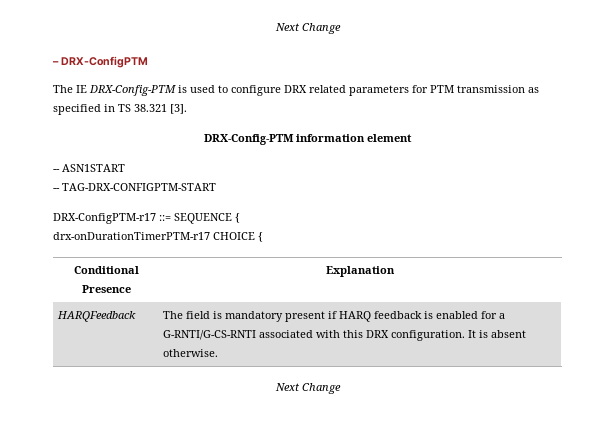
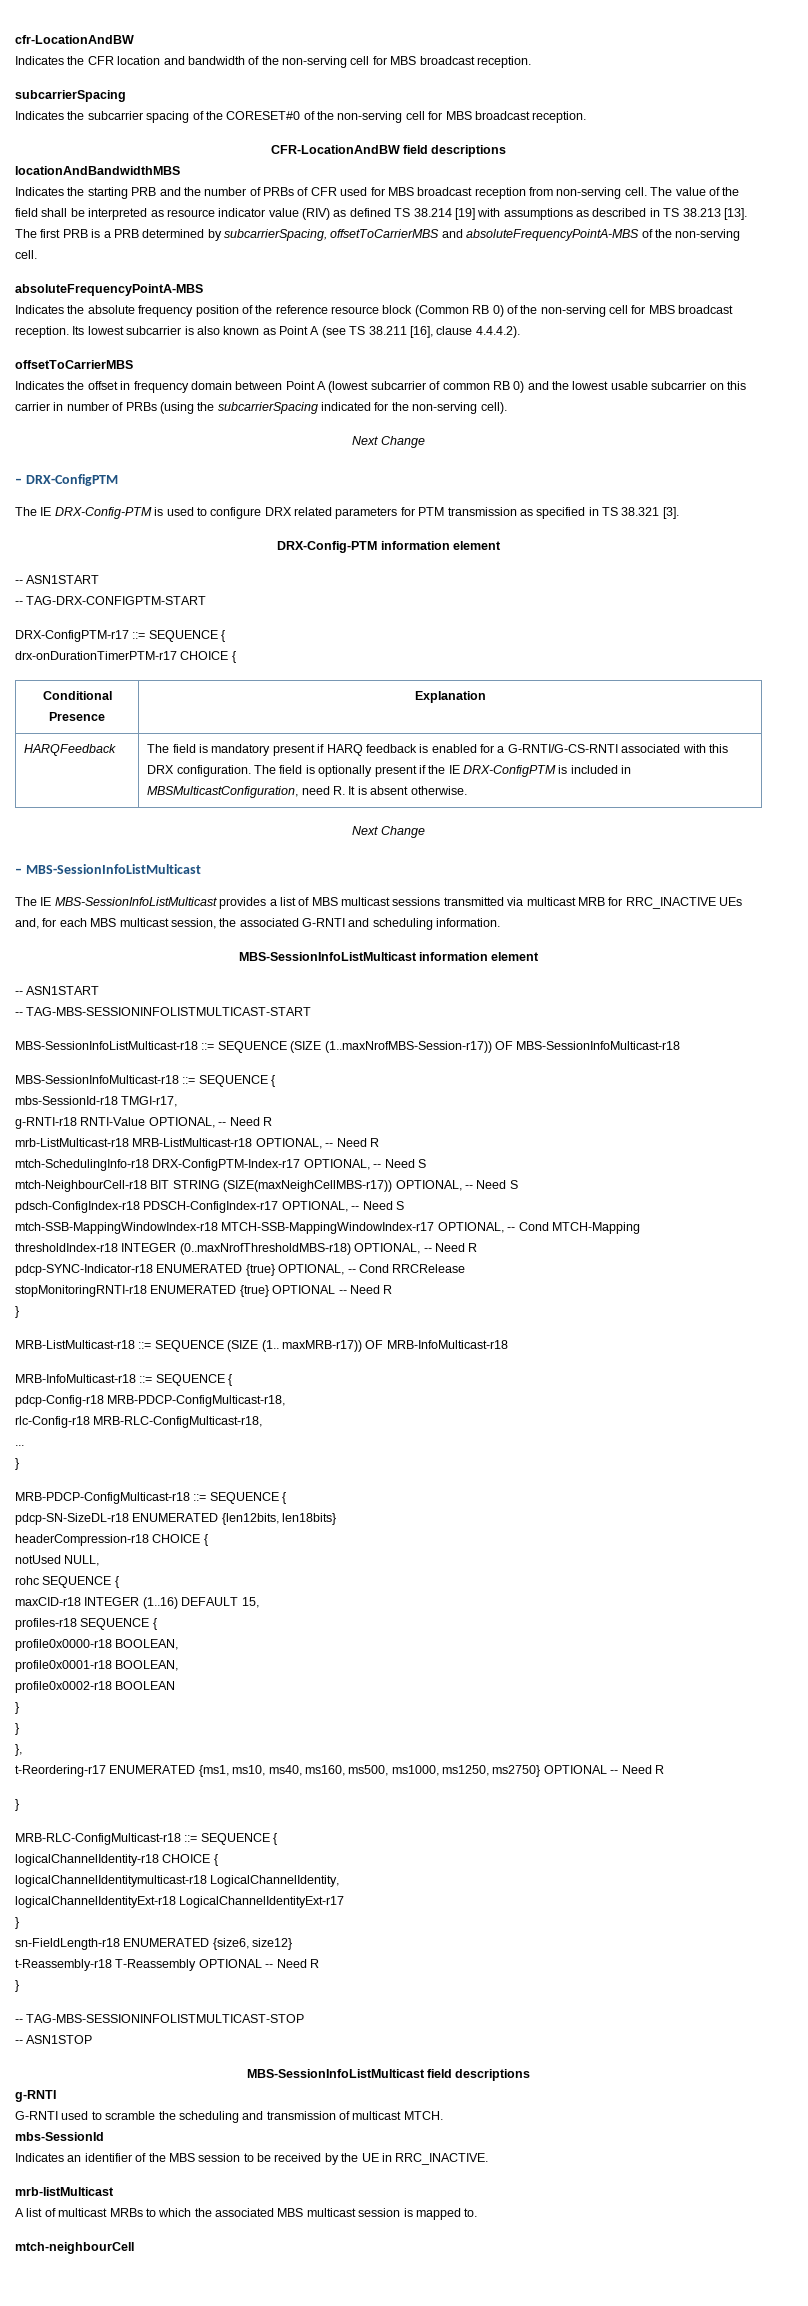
+ cfr-LocationAndBW
+ Indicates the CFR location and bandwidth of the non-serving cell for MBS broadcast reception.
+ subcarrierSpacing
+ Indicates the subcarrier spacing of the CORESET#0 of the non-serving cell for MBS broadcast reception.
+ CFR-LocationAndBW field descriptions
+ locationAndBandwidthMBS
+ Indicates the starting PRB and the number of PRBs of CFR used for MBS broadcast reception from non-serving cell. The value of the field shall be interpreted as resource indicator value (RIV) as defined TS 38.214 [19] with assumptions as described in TS 38.213 [13]. The first PRB is a PRB determined by subcarrierSpacing, offsetToCarrierMBS and absoluteFrequencyPointA-MBS of the non-serving cell.
+ absoluteFrequencyPointA-MBS
+ Indicates the absolute frequency position of the reference resource block (Common RB 0) of the non-serving cell for MBS broadcast reception. Its lowest subcarrier is also known as Point A (see TS 38.211 [16], clause 4.4.4.2).
+ offsetToCarrierMBS
+ Indicates the offset in frequency domain between Point A (lowest subcarrier of common RB 0) and the lowest usable subcarrier on this carrier in number of PRBs (using the subcarrierSpacing indicated for the non-serving cell).
- HARQFeedback | The field is mandatory present if HARQ feedback is enabled for a G-RNTI/G-CS-RNTI associated with this DRX configuration. It is absent otherwise.
+ HARQFeedback | The field is mandatory present if HARQ feedback is enabled for a G-RNTI/G-CS-RNTI associated with this DRX configuration. The field is optionally present if the IE DRX-ConfigPTM is included in MBSMulticastConfiguration, need R. It is absent otherwise.
+ – MBS-SessionInfoListMulticast
+ The IE MBS-SessionInfoListMulticast provides a list of MBS multicast sessions transmitted via multicast MRB for RRC_INACTIVE UEs and, for each MBS multicast session, the associated G-RNTI and scheduling information.
+ MBS-SessionInfoListMulticast information element
+ -- ASN1START
+ -- TAG-MBS-SESSIONINFOLISTMULTICAST-START
+ MBS-SessionInfoListMulticast-r18 ::= SEQUENCE (SIZE (1..maxNrofMBS-Session-r17)) OF MBS-SessionInfoMulticast-r18
+ MBS-SessionInfoMulticast-r18 ::= SEQUENCE {
+ mbs-SessionId-r18 TMGI-r17,
+ g-RNTI-r18 RNTI-Value OPTIONAL, -- Need R
+ mrb-ListMulticast-r18 MRB-ListMulticast-r18 OPTIONAL, -- Need R
+ mtch-SchedulingInfo-r18 DRX-ConfigPTM-Index-r17 OPTIONAL, -- Need S
+ mtch-NeighbourCell-r18 BIT STRING (SIZE(maxNeighCellMBS-r17)) OPTIONAL, -- Need S
+ pdsch-ConfigIndex-r18 PDSCH-ConfigIndex-r17 OPTIONAL, -- Need S
+ mtch-SSB-MappingWindowIndex-r18 MTCH-SSB-MappingWindowIndex-r17 OPTIONAL, -- Cond MTCH-Mapping
+ thresholdIndex-r18 INTEGER (0..maxNrofThresholdMBS-r18) OPTIONAL, -- Need R
+ pdcp-SYNC-Indicator-r18 ENUMERATED {true} OPTIONAL, -- Cond RRCRelease
+ stopMonitoringRNTI-r18 ENUMERATED {true} OPTIONAL -- Need R
+ }
+ MRB-ListMulticast-r18 ::= SEQUENCE (SIZE (1.. maxMRB-r17)) OF MRB-InfoMulticast-r18
+ MRB-InfoMulticast-r18 ::= SEQUENCE {
+ pdcp-Config-r18 MRB-PDCP-ConfigMulticast-r18,
+ rlc-Config-r18 MRB-RLC-ConfigMulticast-r18,
+ ...
+ }
+ MRB-PDCP-ConfigMulticast-r18 ::= SEQUENCE {
+ pdcp-SN-SizeDL-r18 ENUMERATED {len12bits, len18bits}
+ headerCompression-r18 CHOICE {
+ notUsed NULL,
+ rohc SEQUENCE {
+ maxCID-r18 INTEGER (1..16) DEFAULT 15,
+ profiles-r18 SEQUENCE {
+ profile0x0000-r18 BOOLEAN,
+ profile0x0001-r18 BOOLEAN,
+ profile0x0002-r18 BOOLEAN
+ }
+ }
+ },
+ t-Reordering-r17 ENUMERATED {ms1, ms10, ms40, ms160, ms500, ms1000, ms1250, ms2750} OPTIONAL -- Need R
+ }
+ MRB-RLC-ConfigMulticast-r18 ::= SEQUENCE {
+ logicalChannelIdentity-r18 CHOICE {
+ logicalChannelIdentitymulticast-r18 LogicalChannelIdentity,
+ logicalChannelIdentityExt-r18 LogicalChannelIdentityExt-r17
+ }
+ sn-FieldLength-r18 ENUMERATED {size6, size12}
+ t-Reassembly-r18 T-Reassembly OPTIONAL -- Need R
+ }
+ -- TAG-MBS-SESSIONINFOLISTMULTICAST-STOP
+ -- ASN1STOP
+ MBS-SessionInfoListMulticast field descriptions
+ g-RNTI
+ G-RNTI used to scramble the scheduling and transmission of multicast MTCH.
+ mbs-SessionId
+ Indicates an identifier of the MBS session to be received by the UE in RRC_INACTIVE.
+ mrb-listMulticast
+ A list of multicast MRBs to which the associated MBS multicast session is mapped to.
+ mtch-neighbourCell

